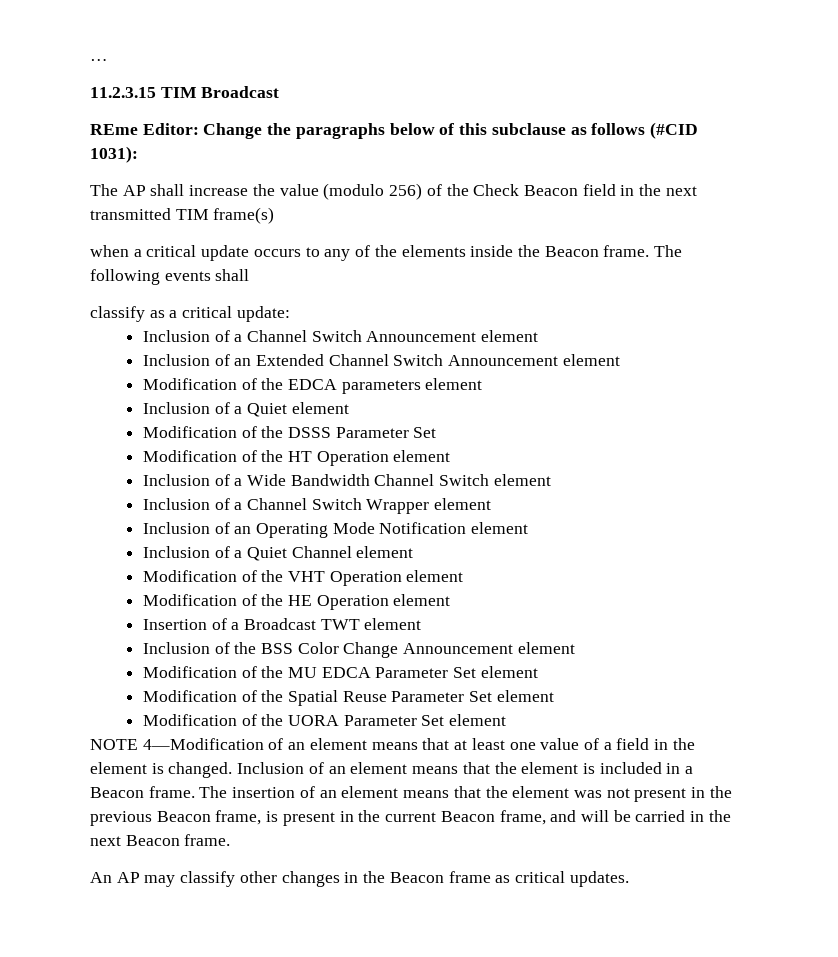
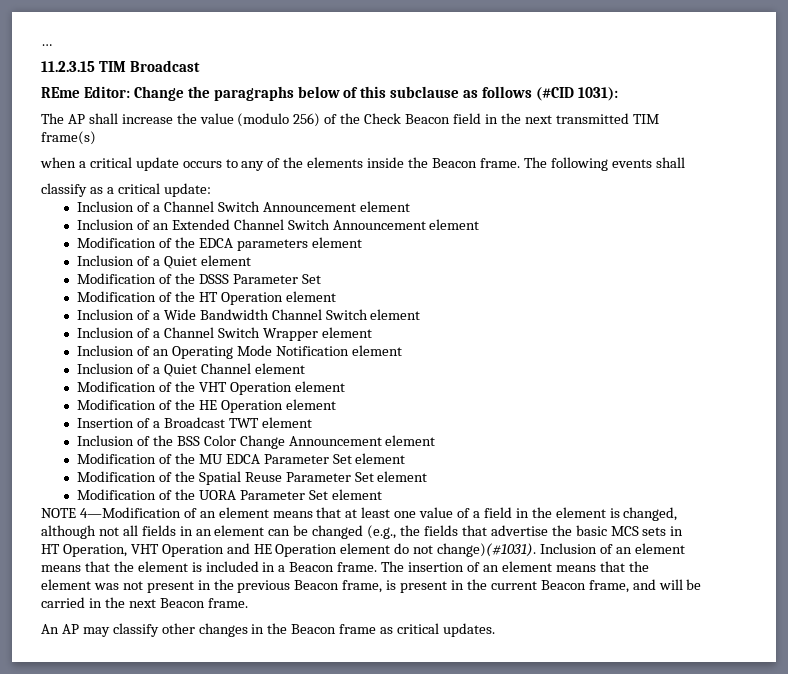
- NOTE 4—Modification of an element means that at least one value of a field in the element is changed.
+ NOTE 4—Modification of an element means that at least one value of a field in the element is changed, although not all fields in an element can be changed (e.g., the fields that advertise the basic MCS sets in HT Operation, VHT Operation and HE Operation element do not change)(#1031).

